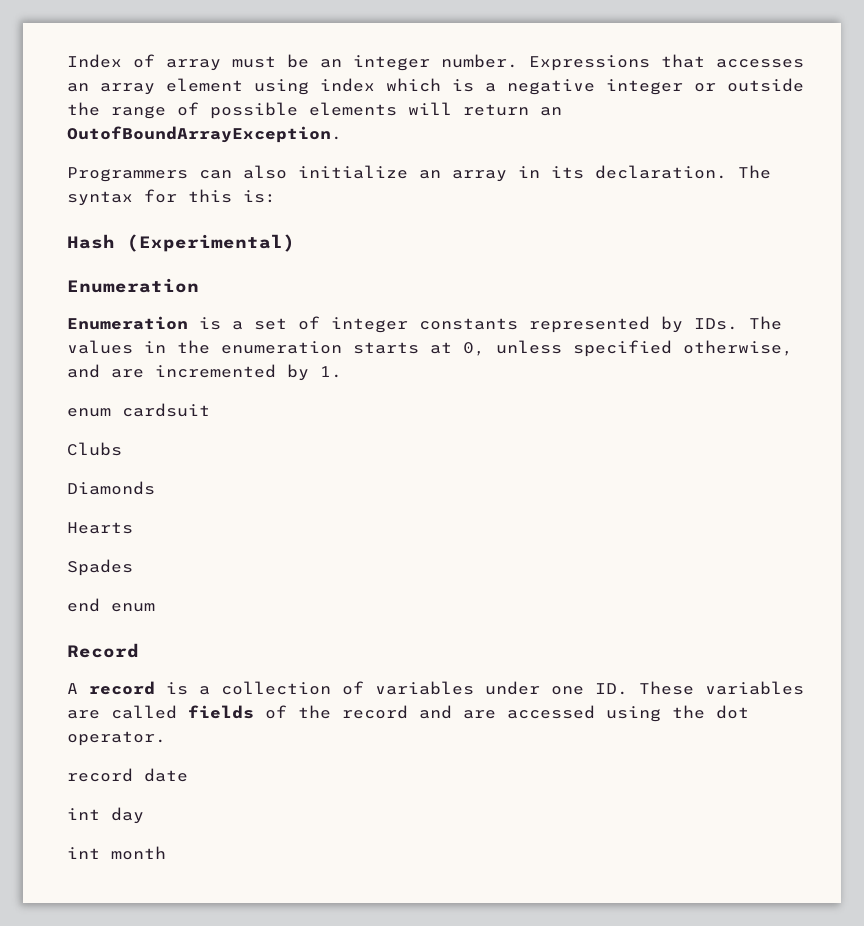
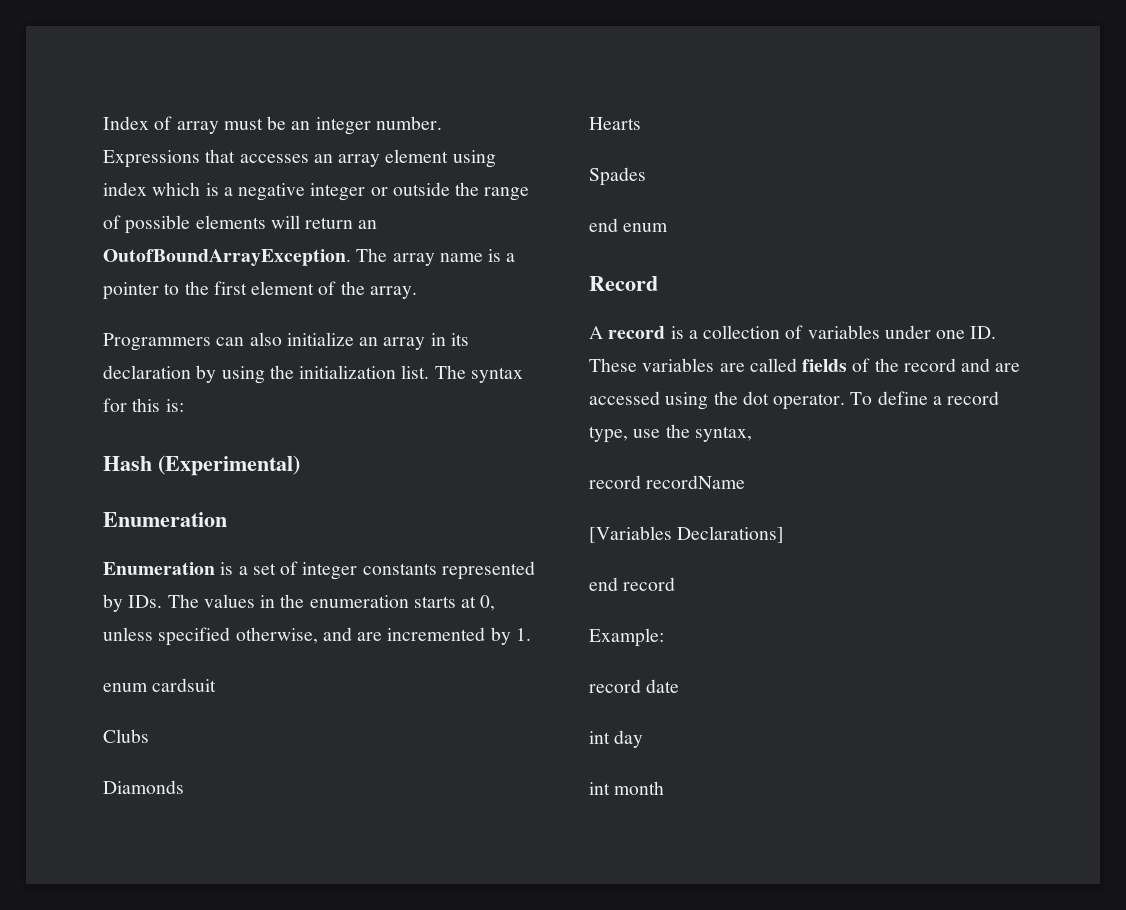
+ The array name is a pointer to the first element of the array.
- Programmers can also initialize an array in its declaration.
+ Programmers can also initialize an array in its declaration by using the initialization list.
+ To define a record type, use the syntax,
+ record recordName
+ [Variables Declarations]
+ end record
+ Example:

